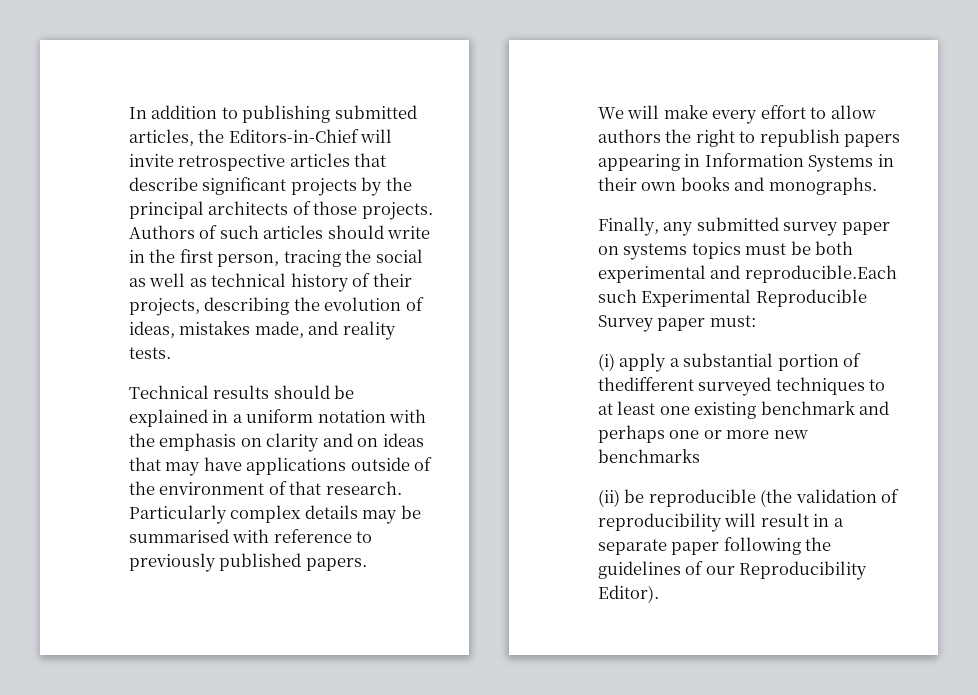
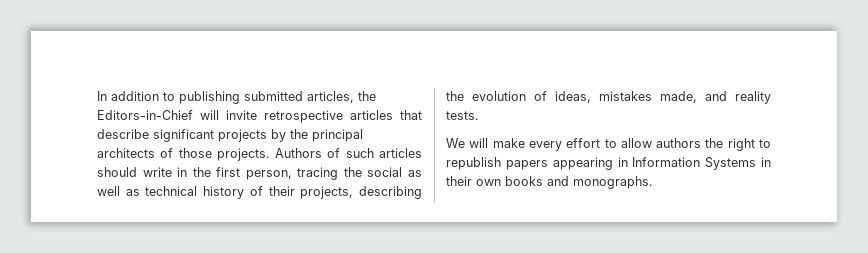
- Technical results should be explained in a uniform notation with the emphasis on clarity and on ideas that may have applications outside of the environment of that research. Particularly complex details may be summarised with reference to previously published papers.
- Finally, any submitted survey paper on systems topics must be both experimental and reproducible.Each such Experimental Reproducible Survey paper must:
- (i) apply a substantial portion of thedifferent surveyed techniques to at least one existing benchmark and perhaps one or more new benchmarks
- (ii) be reproducible (the validation of reproducibility will result in a separate paper following the guidelines of our Reproducibility Editor).

